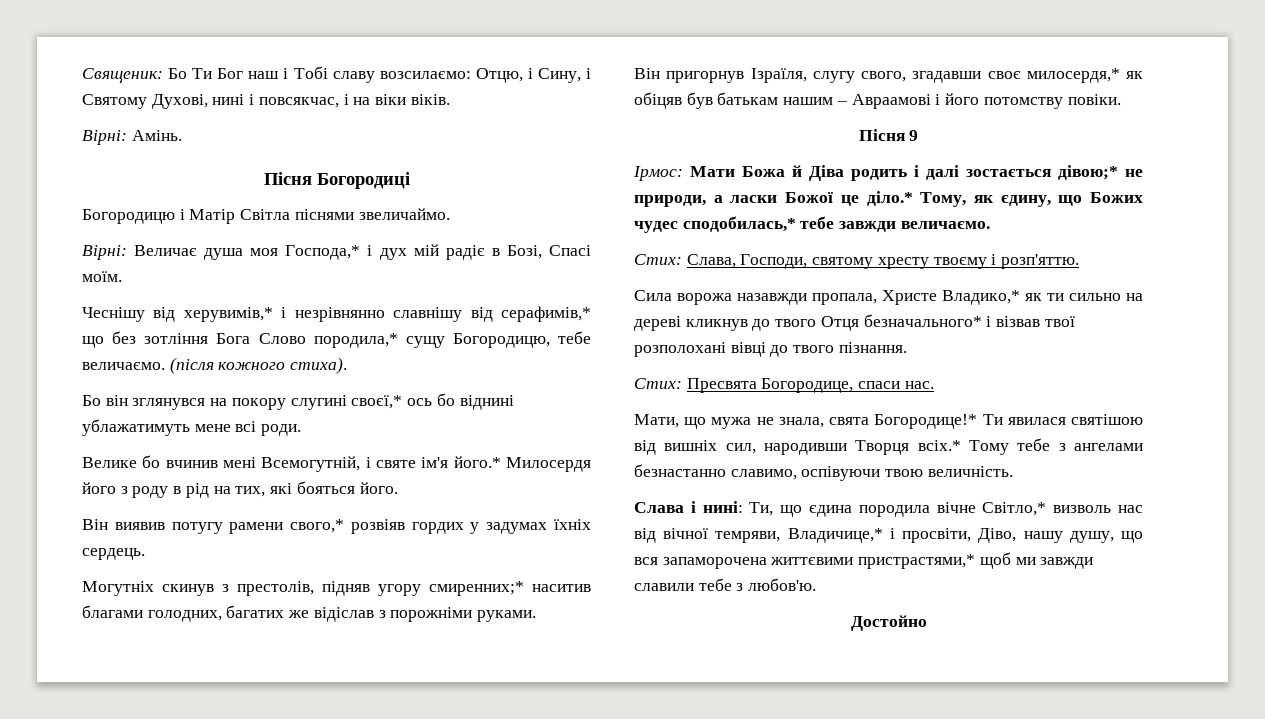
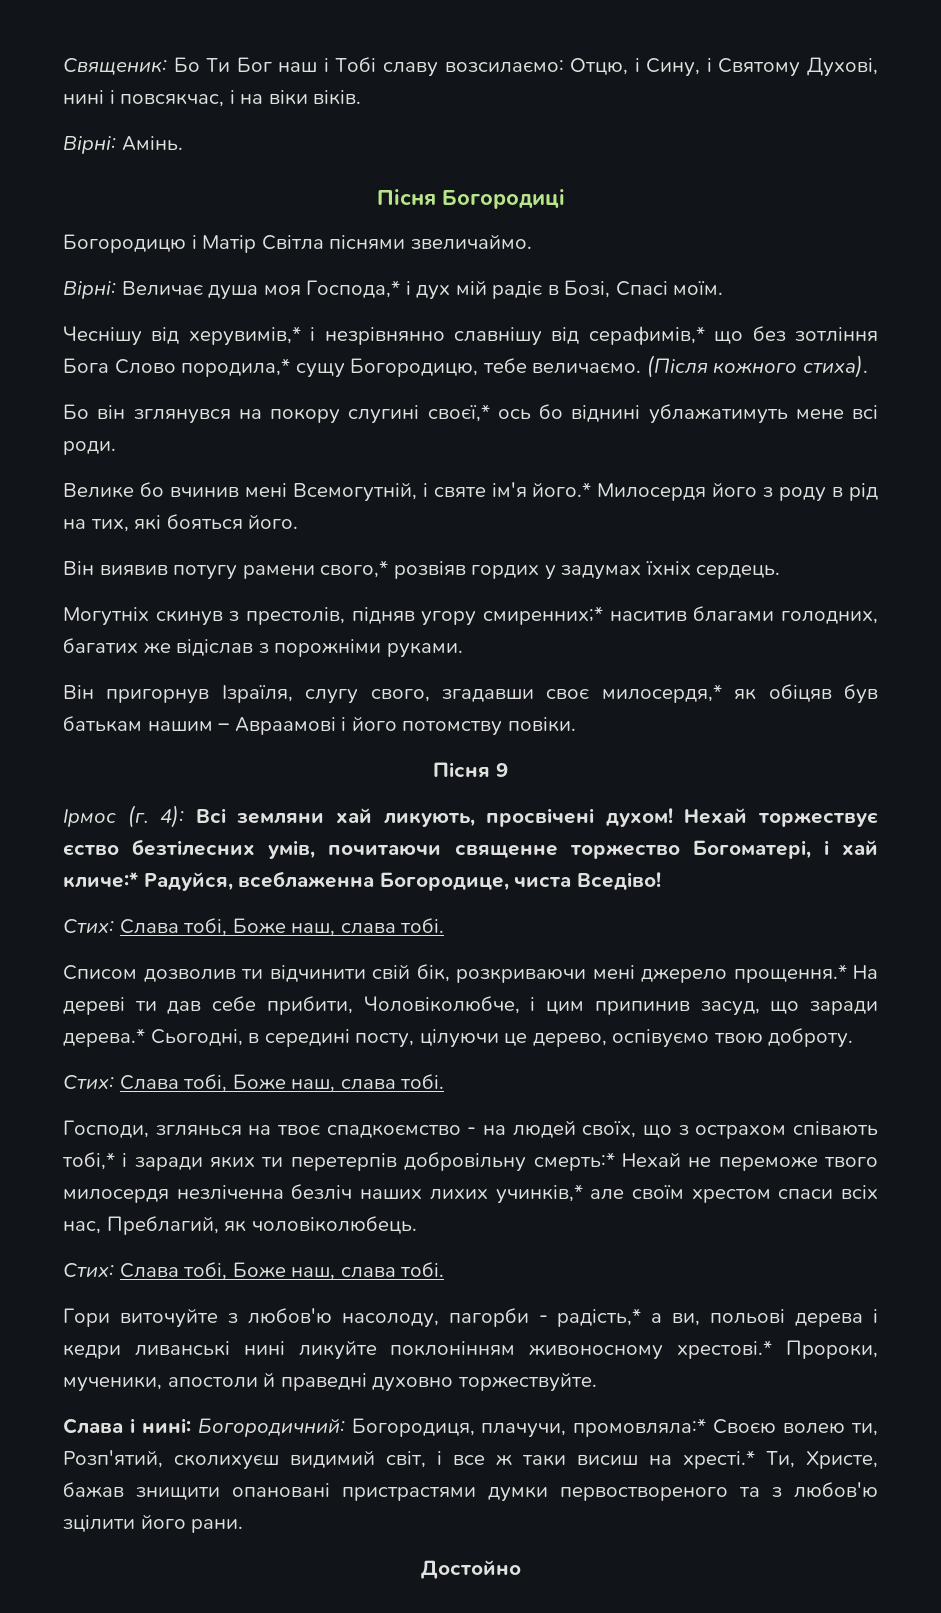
- (після кожного стиха).
+ (Після кожного стиха).
- Ірмос: Мати Божа й Діва родить і далі зостається дівою;* не природи, а ласки Божої це діло.* Тому, як єдину, що Божих чудес сподобилась,* тебе завжди величаємо.
- Стих: Слава, Господи, святому хресту твоєму і розп'яттю.
- Сила ворожа назавжди пропала, Христе Владико,* як ти сильно на дереві кликнув до твого Отця безначального* і візвав твої розполохані вівці до твого пізнання.
- Стих: Пресвята Богородице, спаси нас.
- Мати, що мужа не знала, свята Богородице!* Ти явилася святішою від вишніх сил, народивши Творця всіх.* Тому тебе з ангелами безнастанно славимо, оспівуючи твою величність.
- Слава і нині: Ти, що єдина породила вічне Світло,* визволь нас від вічної темряви, Владичице,* і просвіти, Діво, нашу душу, що вся запаморочена життєвими пристрастями,* щоб ми завжди славили тебе з любов'ю.
+ Ірмос (г. 4): Всі земляни хай ликують, просвічені духом! Нехай торжествує єство безтілесних умів, почитаючи священне торжество Богоматері, і хай кличе:* Радуйся, всеблаженна Богородице, чиста Вседіво!
+ Стих: Слава тобі, Боже наш, слава тобі.
+ Списом дозволив ти відчинити свій бік, розкриваючи мені джерело прощення.* На дереві ти дав себе прибити, Чоловіколюбче, і цим припинив засуд, що заради дерева.* Сьогодні, в середині посту, цілуючи це дерево, оспівуємо твою доброту.
+ Стих: Слава тобі, Боже наш, слава тобі.
+ Господи, зглянься на твоє спадкоємство - на людей своїх, що з острахом співають тобі,* і заради яких ти перетерпів добровільну смерть:* Нехай не переможе твого милосердя незліченна безліч наших лихих учинків,* але своїм хрестом спаси всіх нас, Преблагий, як чоловіколюбець.
+ Стих: Слава тобі, Боже наш, слава тобі.
+ Гори виточуйте з любов'ю насолоду, пагорби - радість,* а ви, польові дерева і кедри ливанські нині ликуйте поклонінням живоносному хрестові.* Пророки, мученики, апостоли й праведні духовно торжествуйте.
+ Слава і нині: Богородичний: Богородиця, плачучи, промовляла:* Своєю волею ти, Розп'ятий, сколихуєш видимий світ, і все ж таки висиш на хресті.* Ти, Христе, бажав знищити опановані пристрастями думки первоствореного та з любов'ю зцілити його рани.

